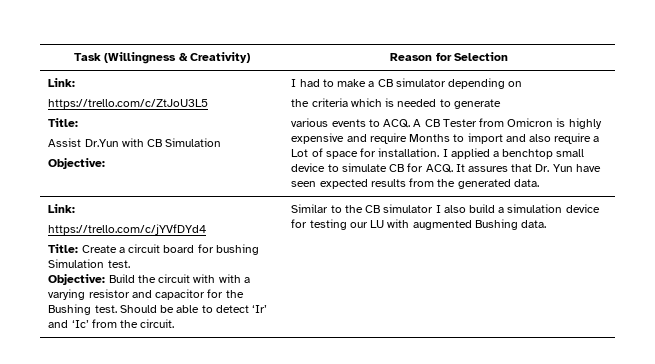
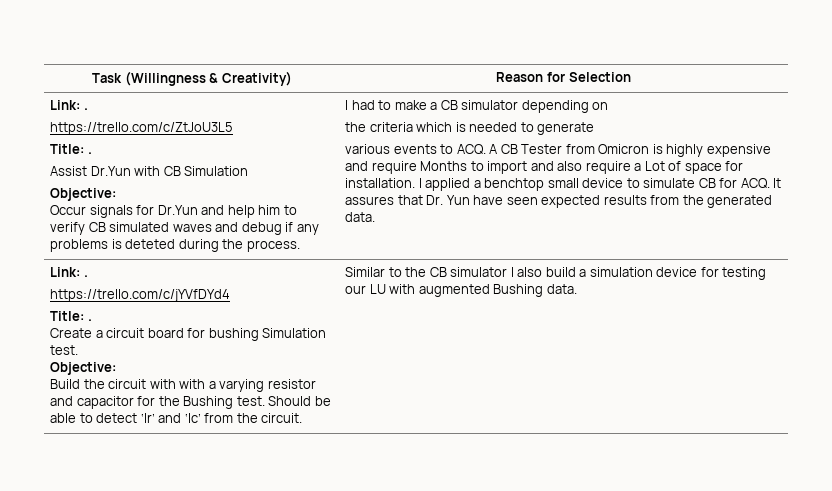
  Task (Willingness & Creativity) | Reason for Selection
- Link:
+ Link: .
  https://trello.com/c/ZtJoU3L5
- Title:
+ Title: .
+ Occur signals for Dr.Yun and help him to verify CB simulated waves and debug if any problems is deteted during the process.
  I applied a benchtop small device to simulate CB for ACQ. It assures that Dr. Yun have seen expected results from the generated data.
- Link:
+ Link: .
  https://trello.com/c/jYVfDYd4
- Title: Create a circuit board for bushing Simulation test.
- Objective: Build the circuit with with a varying resistor and capacitor for the Bushing test.
+ Title: .
+ Create a circuit board for bushing Simulation test.
+ Objective:
+ Build the circuit with with a varying resistor and capacitor for the Bushing test.

